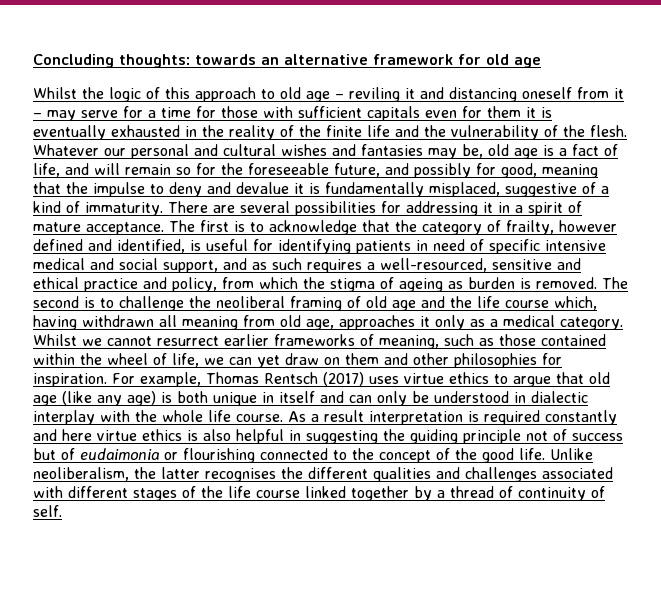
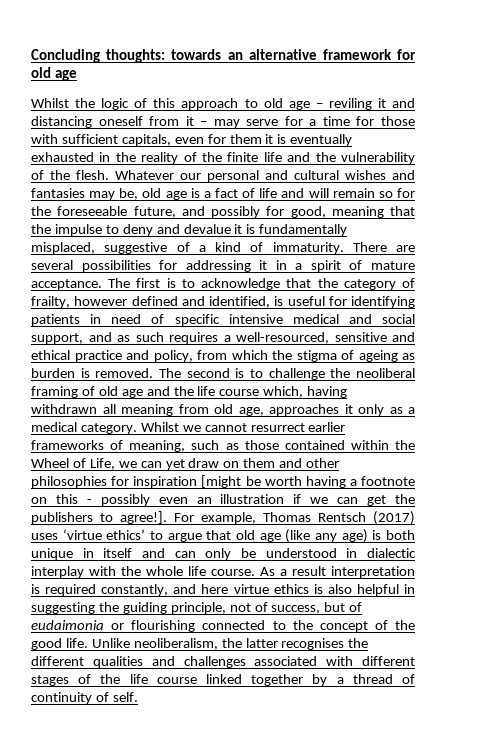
- Whilst the logic of this approach to old age – reviling it and distancing oneself from it – may serve for a time for those with sufficient capitals even for them it is eventually exhausted in the reality of the finite life and the vulnerability of the flesh.
+ Whilst the logic of this approach to old age – reviling it and distancing oneself from it – may serve for a time for those with sufficient capitals, even for them it is eventually exhausted in the reality of the finite life and the vulnerability of the flesh.
- Whatever our personal and cultural wishes and fantasies may be, old age is a fact of life, and will remain so for the foreseeable future, and possibly for good, meaning that the impulse to deny and devalue it is fundamentally misplaced, suggestive of a kind of immaturity.
+ Whatever our personal and cultural wishes and fantasies may be, old age is a fact of life and will remain so for the foreseeable future, and possibly for good, meaning that the impulse to deny and devalue it is fundamentally misplaced, suggestive of a kind of immaturity.
- Whilst we cannot resurrect earlier frameworks of meaning, such as those contained within the wheel of life, we can yet draw on them and other philosophies for inspiration.
+ Whilst we cannot resurrect earlier frameworks of meaning, such as those contained within the Wheel of Life, we can yet draw on them and other philosophies for inspiration [might be worth having a footnote on this - possibly even an illustration if we can get the publishers to agree!].
- For example, Thomas Rentsch (2017) uses virtue ethics to argue that old age (like any age) is both unique in itself and can only be understood in dialectic interplay with the whole life course.
+ For example, Thomas Rentsch (2017) uses ‘virtue ethics’ to argue that old age (like any age) is both unique in itself and can only be understood in dialectic interplay with the whole life course.
- As a result interpretation is required constantly and here virtue ethics is also helpful in suggesting the guiding principle not of success but of eudaimonia or flourishing connected to the concept of the good life.
+ As a result interpretation is required constantly, and here virtue ethics is also helpful in suggesting the guiding principle, not of success, but of eudaimonia or flourishing connected to the concept of the good life.

